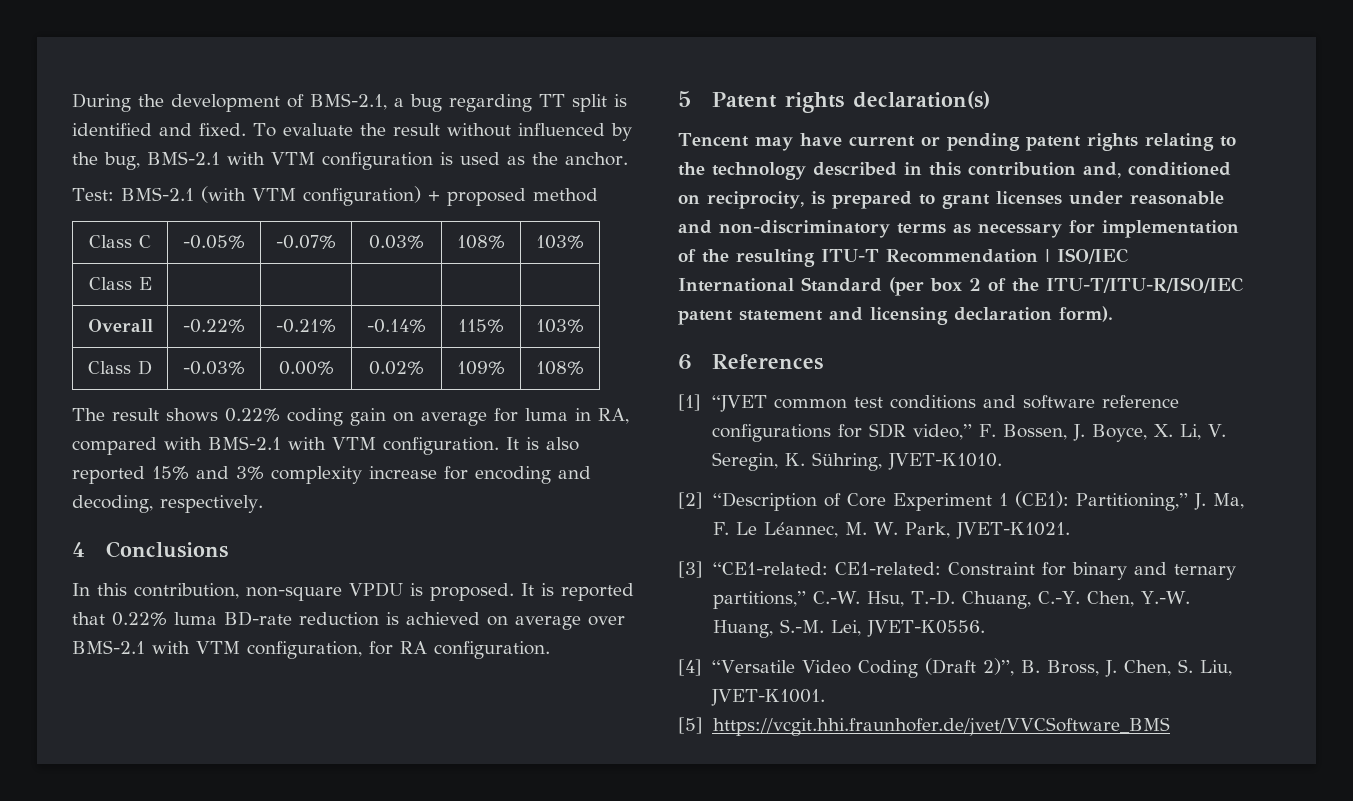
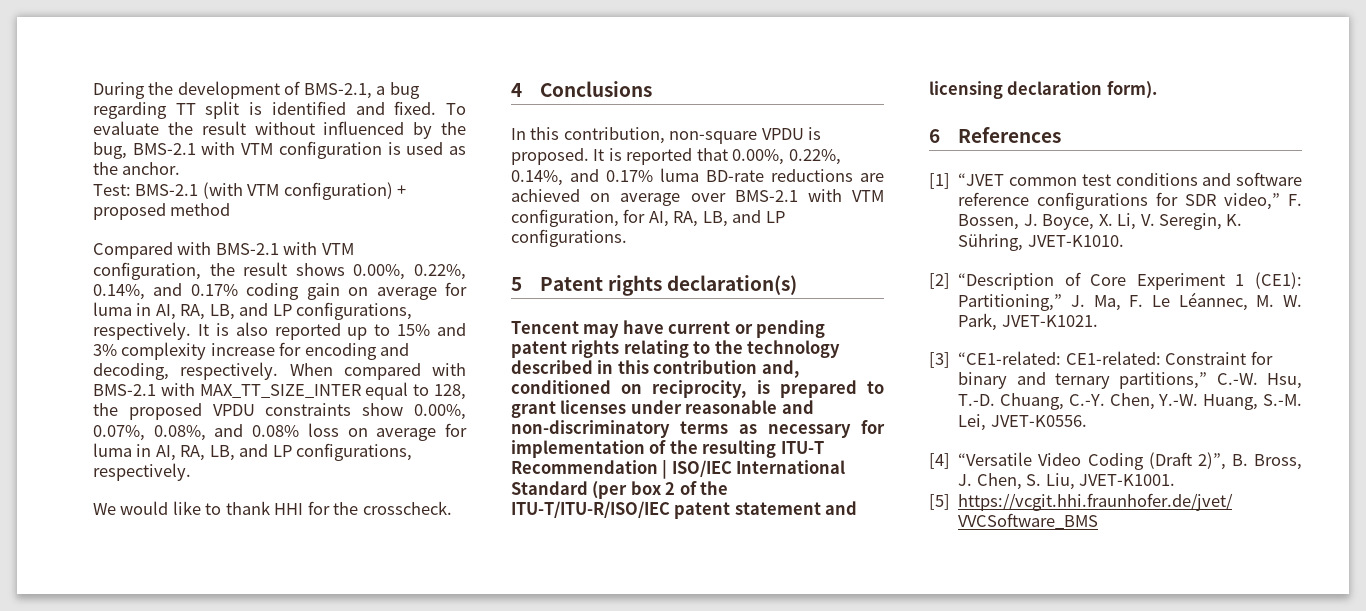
- Class C | -0.05% | -0.07% | 0.03% | 108% | 103%
- Class E | | | | |
- Overall | -0.22% | -0.21% | -0.14% | 115% | 103%
- Class D | -0.03% | 0.00% | 0.02% | 109% | 108%
- The result shows 0.22% coding gain on average for luma in RA, compared with BMS-2.1 with VTM configuration.
+ Compared with BMS-2.1 with VTM configuration, the result shows 0.00%, 0.22%, 0.14%, and 0.17% coding gain on average for luma in AI, RA, LB, and LP configurations, respectively.
- It is also reported 15% and 3% complexity increase for encoding and decoding, respectively.
+ It is also reported up to 15% and 3% complexity increase for encoding and decoding, respectively. When compared with BMS-2.1 with MAX_TT_SIZE_INTER equal to 128, the proposed VPDU constraints show 0.00%, 0.07%, 0.08%, and 0.08% loss on average for luma in AI, RA, LB, and LP configurations, respectively.
+ We would like to thank HHI for the crosscheck.
- It is reported that 0.22% luma BD-rate reduction is achieved on average over BMS-2.1 with VTM configuration, for RA configuration.
+ It is reported that 0.00%, 0.22%, 0.14%, and 0.17% luma BD-rate reductions are achieved on average over BMS-2.1 with VTM configuration, for AI, RA, LB, and LP configurations.

